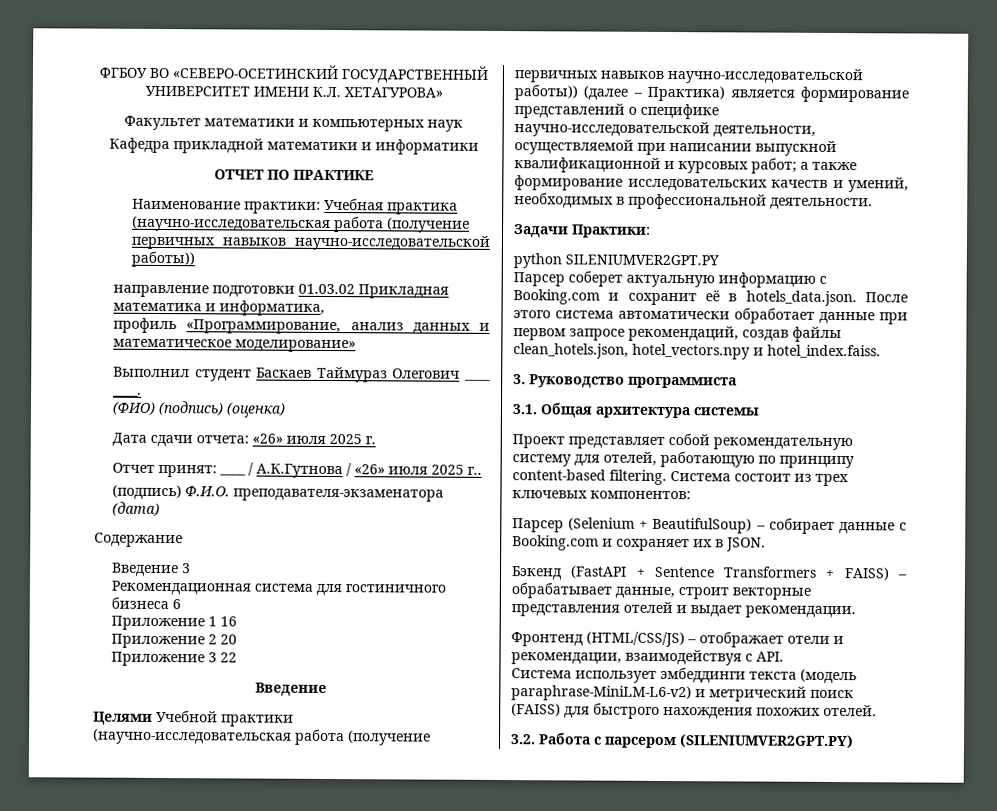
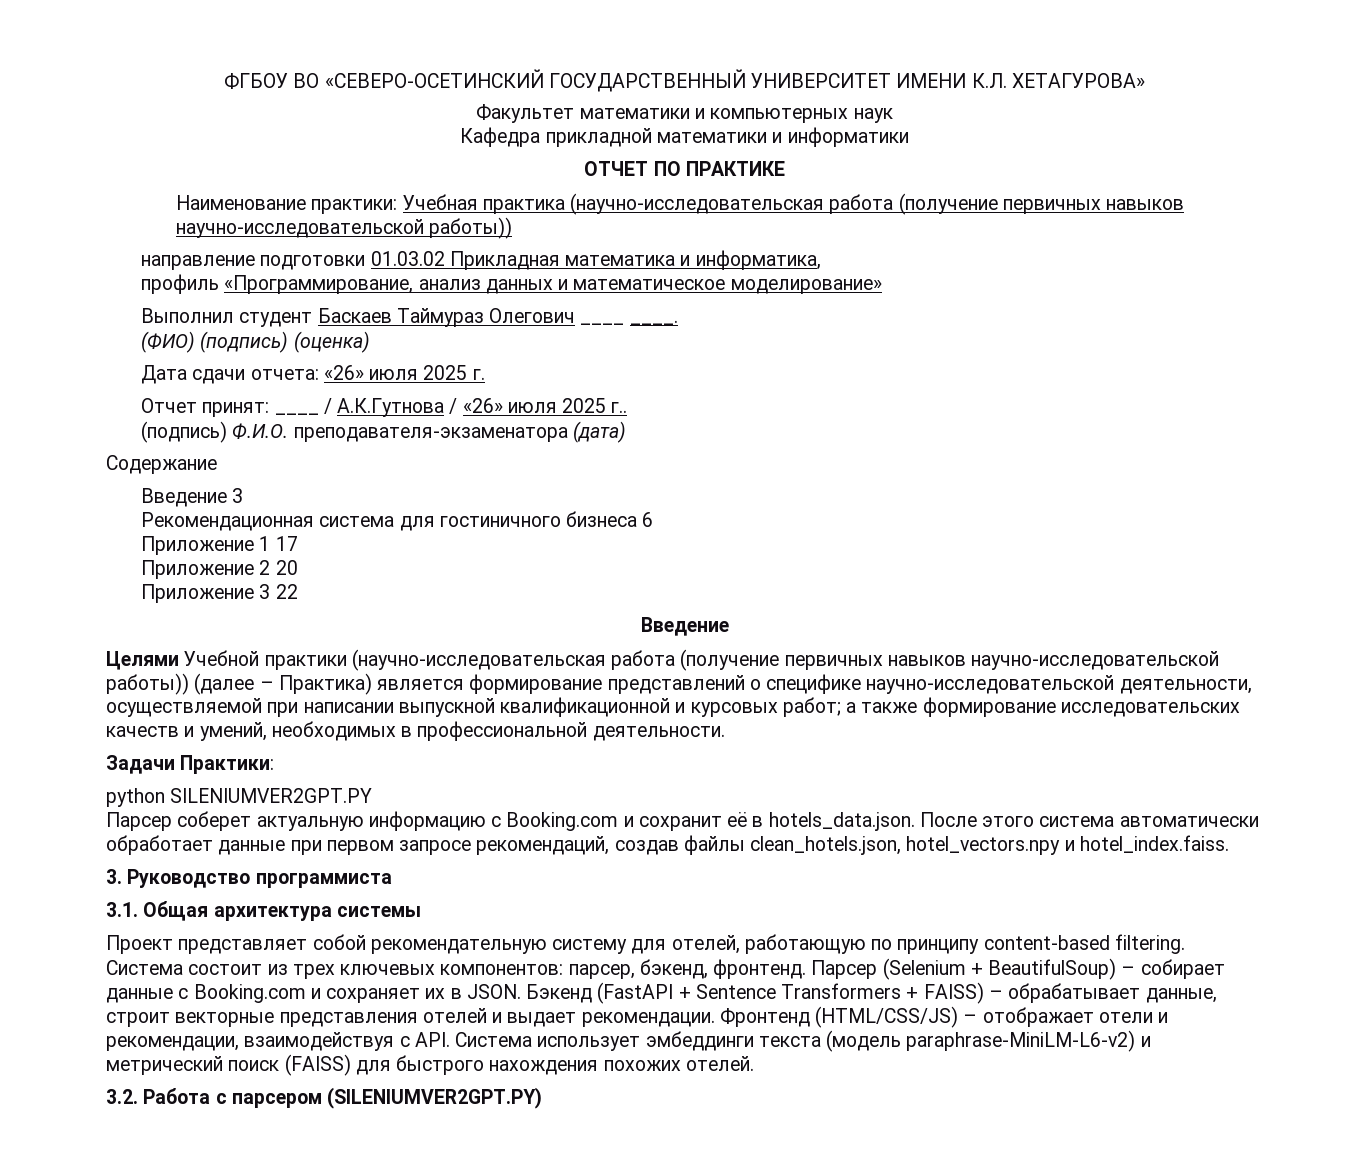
- Приложение 1 16
+ Приложение 1 17
- Система состоит из трех ключевых компонентов:
- Парсер (Selenium + BeautifulSoup) – собирает данные с Booking.com и сохраняет их в JSON.
- Бэкенд (FastAPI + Sentence Transformers + FAISS) – обрабатывает данные, строит векторные представления отелей и выдает рекомендации.
- Фронтенд (HTML/CSS/JS) – отображает отели и рекомендации, взаимодействуя с API.
- Система использует эмбеддинги текста (модель paraphrase-MiniLM-L6-v2) и метрический поиск (FAISS) для быстрого нахождения похожих отелей.
+ Система состоит из трех ключевых компонентов: парсер, бэкенд, фронтенд. Парсер (Selenium + BeautifulSoup) – собирает данные с Booking.com и сохраняет их в JSON. Бэкенд (FastAPI + Sentence Transformers + FAISS) – обрабатывает данные, строит векторные представления отелей и выдает рекомендации. Фронтенд (HTML/CSS/JS) – отображает отели и рекомендации, взаимодействуя с API. Система использует эмбеддинги текста (модель paraphrase-MiniLM-L6-v2) и метрический поиск (FAISS) для быстрого нахождения похожих отелей.

